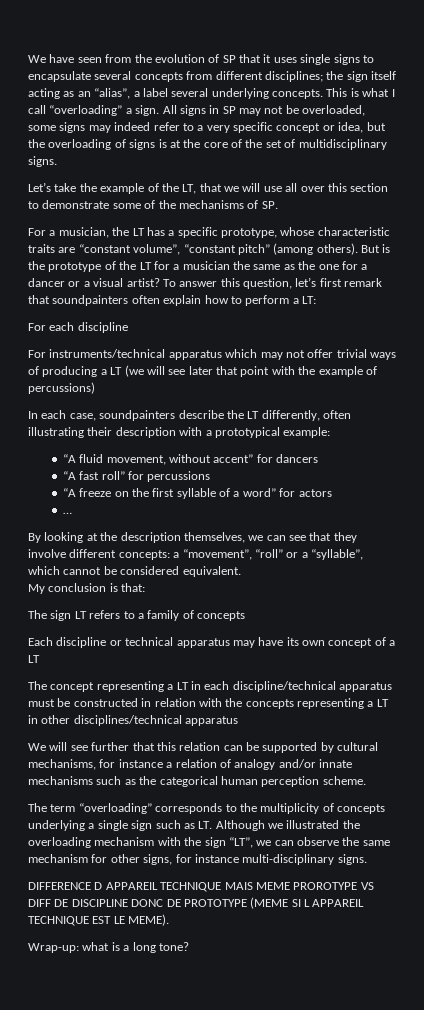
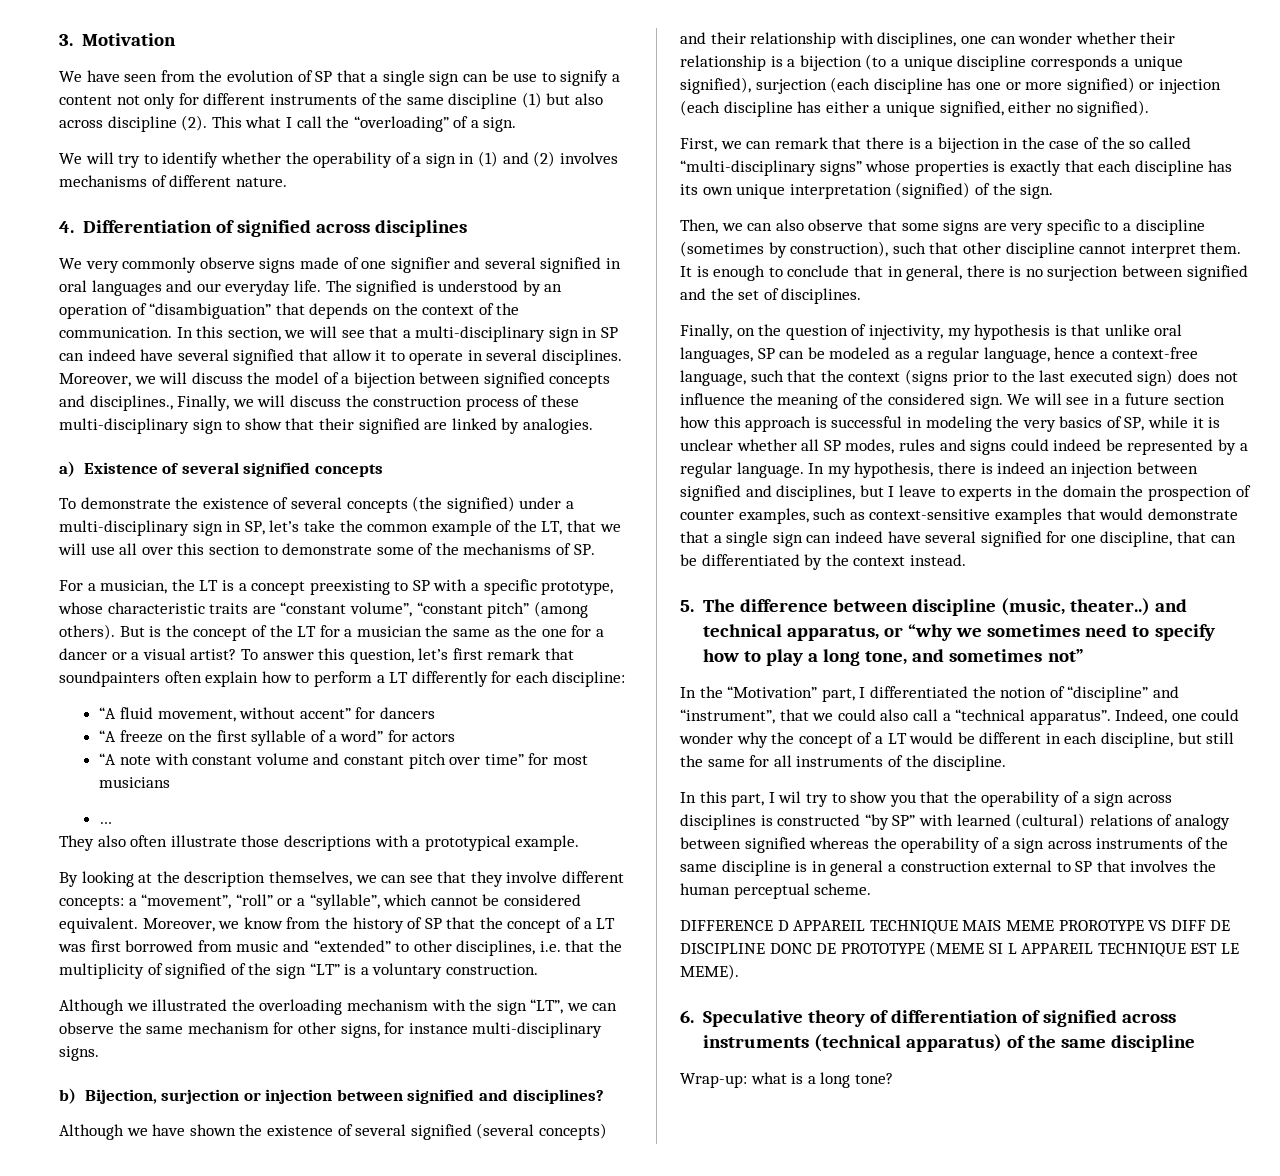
+ 3. Motivation
- We have seen from the evolution of SP that it uses single signs to encapsulate several concepts from different disciplines; the sign itself acting as an “alias”, a label several underlying concepts. This is what I call “overloading” a sign. All signs in SP may not be overloaded, some signs may indeed refer to a very specific concept or idea, but the overloading of signs is at the core of the set of multidisciplinary signs.
- Let’s take the example of the LT, that we will use all over this section to demonstrate some of the mechanisms of SP.
+ We have seen from the evolution of SP that a single sign can be use to signify a content not only for different instruments of the same discipline (1) but also across discipline (2). This what I call the “overloading” of a sign.
+ We will try to identify whether the operability of a sign in (1) and (2) involves mechanisms of different nature.
+ 4. Differentiation of signified across disciplines
+ We very commonly observe signs made of one signifier and several signified in oral languages and our everyday life. The signified is understood by an operation of “disambiguation” that depends on the context of the communication. In this section, we will see that a multi-disciplinary sign in SP can indeed have several signified that allow it to operate in several disciplines. Moreover, we will discuss the model of a bijection between signified concepts and disciplines., Finally, we will discuss the construction process of these multi-disciplinary sign to show that their signified are linked by analogies.
+ a) Existence of several signified concepts
+ To demonstrate the existence of several concepts (the signified) under a multi-disciplinary sign in SP, let’s take the common example of the LT, that we will use all over this section to demonstrate some of the mechanisms of SP.
- For a musician, the LT has a specific prototype, whose characteristic traits are “constant volume”, “constant pitch” (among others).
+ For a musician, the LT is a concept preexisting to SP with a specific prototype, whose characteristic traits are “constant volume”, “constant pitch” (among others).
- But is the prototype of the LT for a musician the same as the one for a dancer or a visual artist?
+ But is the concept of the LT for a musician the same as the one for a dancer or a visual artist?
- To answer this question, let’s first remark that soundpainters often explain how to perform a LT:
- For each discipline
- For instruments/technical apparatus which may not offer trivial ways of producing a LT (we will see later that point with the example of percussions)
- In each case, soundpainters describe the LT differently, often illustrating their description with a prototypical example:
+ To answer this question, let’s first remark that soundpainters often explain how to perform a LT differently for each discipline:
- “A fast roll” for percussions
+ “A note with constant volume and constant pitch over time” for most musicians
  …
+ They also often illustrate those descriptions with a prototypical example.
- By looking at the description themselves, we can see that they involve different concepts: a “movement”, “roll” or a “syllable”, which cannot be considered equivalent.
- My conclusion is that:
- The sign LT refers to a family of concepts
- Each discipline or technical apparatus may have its own concept of a LT
- The concept representing a LT in each discipline/technical apparatus must be constructed in relation with the concepts representing a LT in other disciplines/technical apparatus
- We will see further that this relation can be supported by cultural mechanisms, for instance a relation of analogy and/or innate mechanisms such as the categorical human perception scheme.
- The term “overloading” corresponds to the multiplicity of concepts underlying a single sign such as LT. Although we illustrated the overloading mechanism with the sign “LT”, we can observe the same mechanism for other signs, for instance multi-disciplinary signs.
+ By looking at the description themselves, we can see that they involve different concepts: a “movement”, “roll” or a “syllable”, which cannot be considered equivalent. Moreover, we know from the history of SP that the concept of a LT was first borrowed from music and “extended” to other disciplines, i.e. that the multiplicity of signified of the sign “LT” is a voluntary construction.
+ Although we illustrated the overloading mechanism with the sign “LT”, we can observe the same mechanism for other signs, for instance multi-disciplinary signs.
+ b) Bijection, surjection or injection between signified and disciplines?
+ Although we have shown the existence of several signified (several concepts) and their relationship with disciplines, one can wonder whether their relationship is a bijection (to a unique discipline corresponds a unique signified), surjection (each discipline has one or more signified) or injection (each discipline has either a unique signified, either no signified).
+ First, we can remark that there is a bijection in the case of the so called “multi-disciplinary signs” whose properties is exactly that each discipline has its own unique interpretation (signified) of the sign.
+ Then, we can also observe that some signs are very specific to a discipline (sometimes by construction), such that other discipline cannot interpret them. It is enough to conclude that in general, there is no surjection between signified and the set of disciplines.
+ Finally, on the question of injectivity, my hypothesis is that unlike oral languages, SP can be modeled as a regular language, hence a context-free language, such that the context (signs prior to the last executed sign) does not influence the meaning of the considered sign. We will see in a future section how this approach is successful in modeling the very basics of SP, while it is unclear whether all SP modes, rules and signs could indeed be represented by a regular language. In my hypothesis, there is indeed an injection between signified and disciplines, but I leave to experts in the domain the prospection of counter examples, such as context-sensitive examples that would demonstrate that a single sign can indeed have several signified for one discipline, that can be differentiated by the context instead.
+ 5. The difference between discipline (music, theater..) and technical apparatus, or “why we sometimes need to specify how to play a long tone, and sometimes not”
+ In the “Motivation” part, I differentiated the notion of “discipline” and “instrument”, that we could also call a “technical apparatus”. Indeed, one could wonder why the concept of a LT would be different in each discipline, but still the same for all instruments of the discipline.
+ In this part, I wil try to show you that the operability of a sign across disciplines is constructed “by SP” with learned (cultural) relations of analogy between signified whereas the operability of a sign across instruments of the same discipline is in general a construction external to SP that involves the human perceptual scheme.
+ 6. Speculative theory of differentiation of signified across instruments (technical apparatus) of the same discipline

